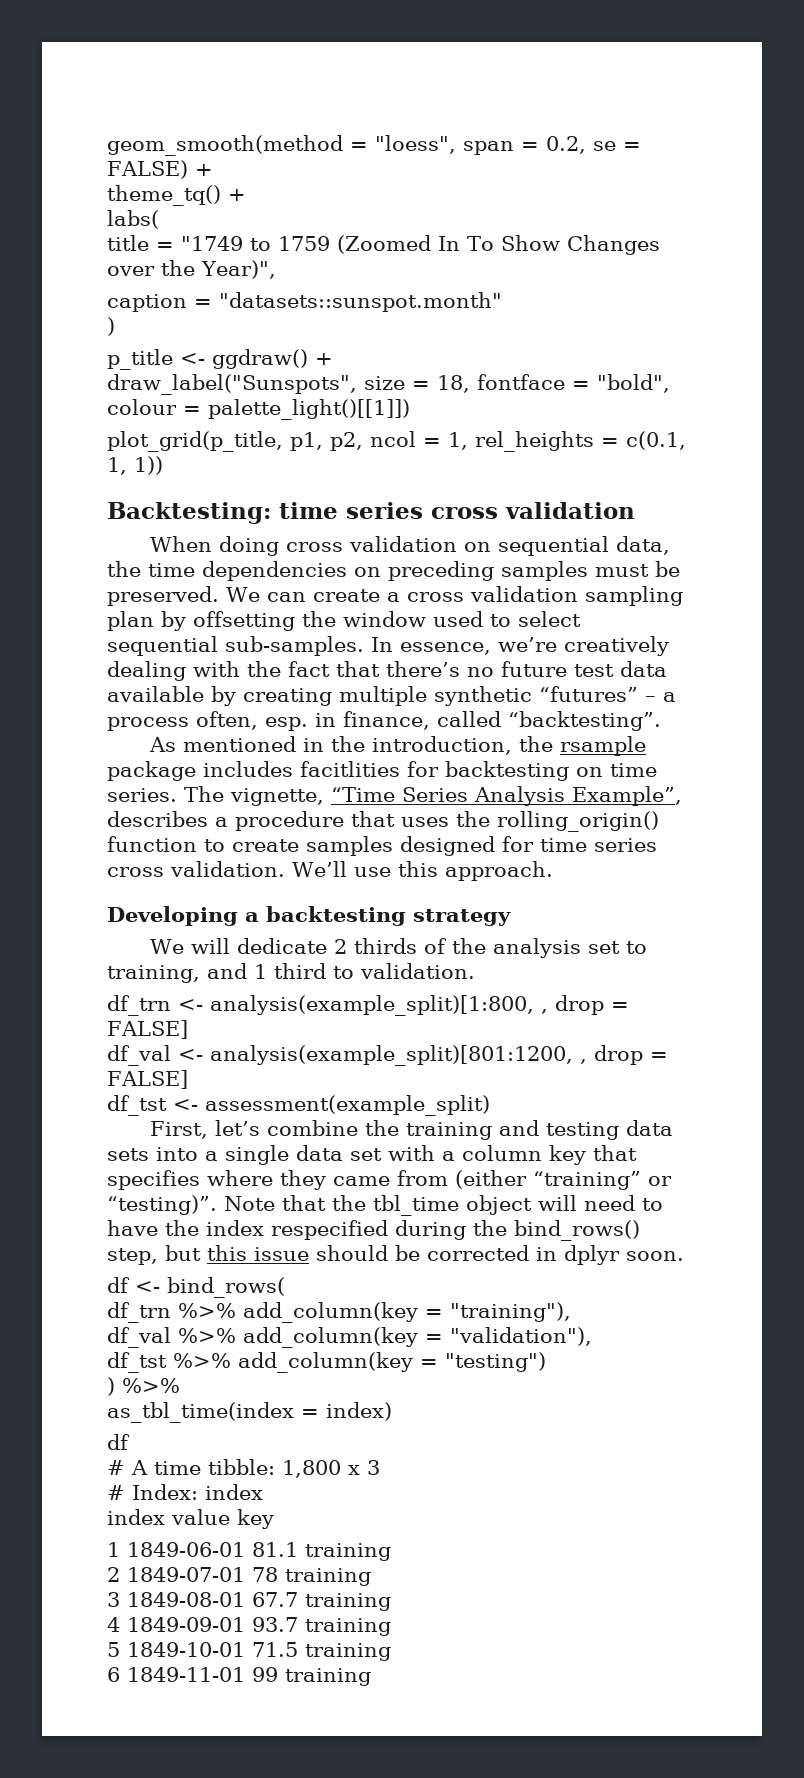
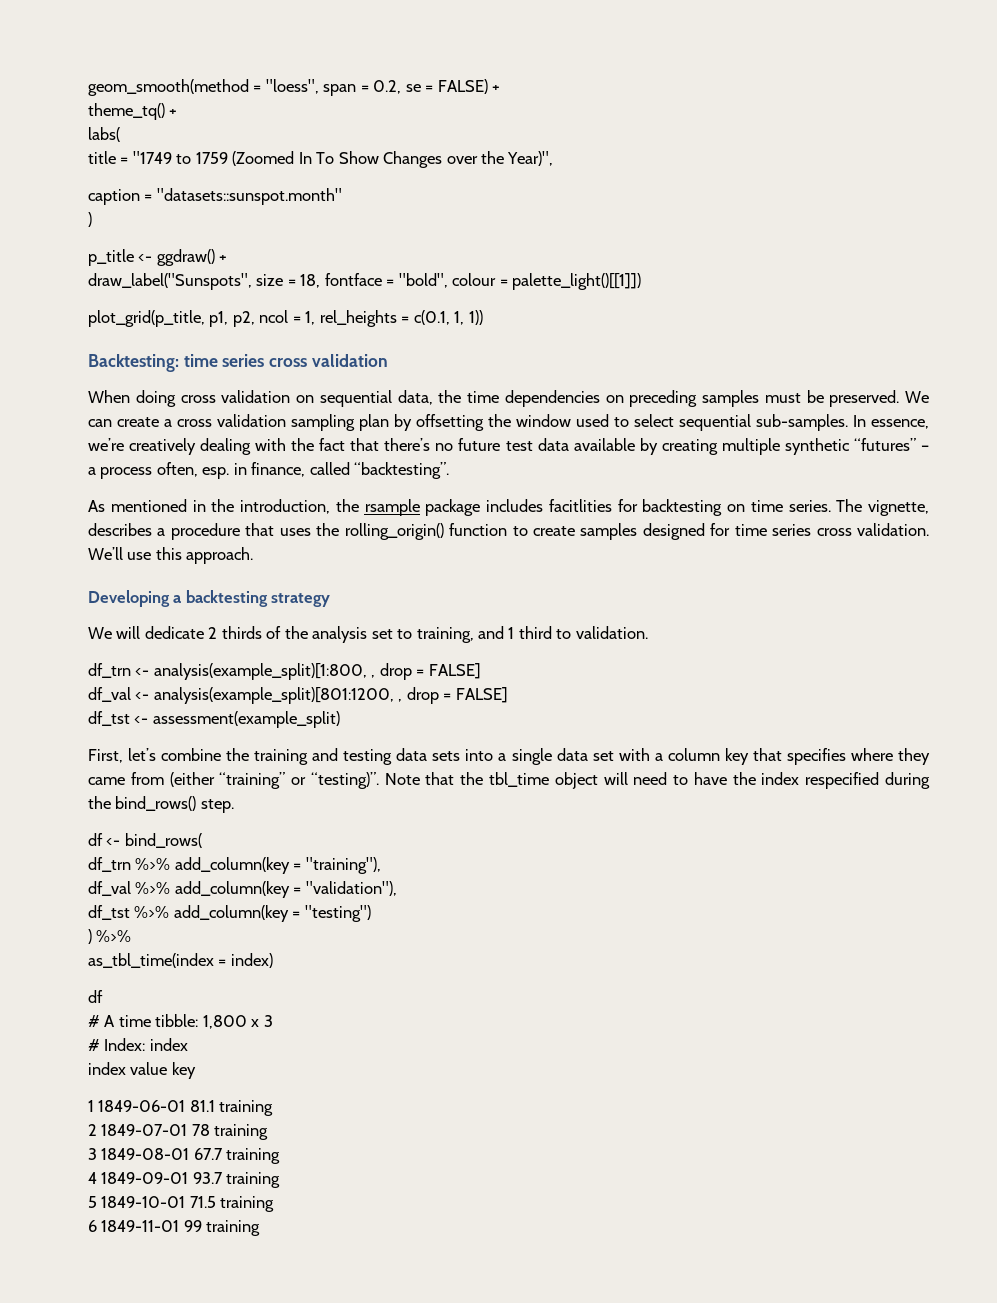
- The vignette, “Time Series Analysis Example”, describes a procedure that uses the rolling_origin() function to create samples designed for time series cross validation.
+ The vignette, describes a procedure that uses the rolling_origin() function to create samples designed for time series cross validation.
- Note that the tbl_time object will need to have the index respecified during the bind_rows() step, but this issue should be corrected in dplyr soon.
+ Note that the tbl_time object will need to have the index respecified during the bind_rows() step.

